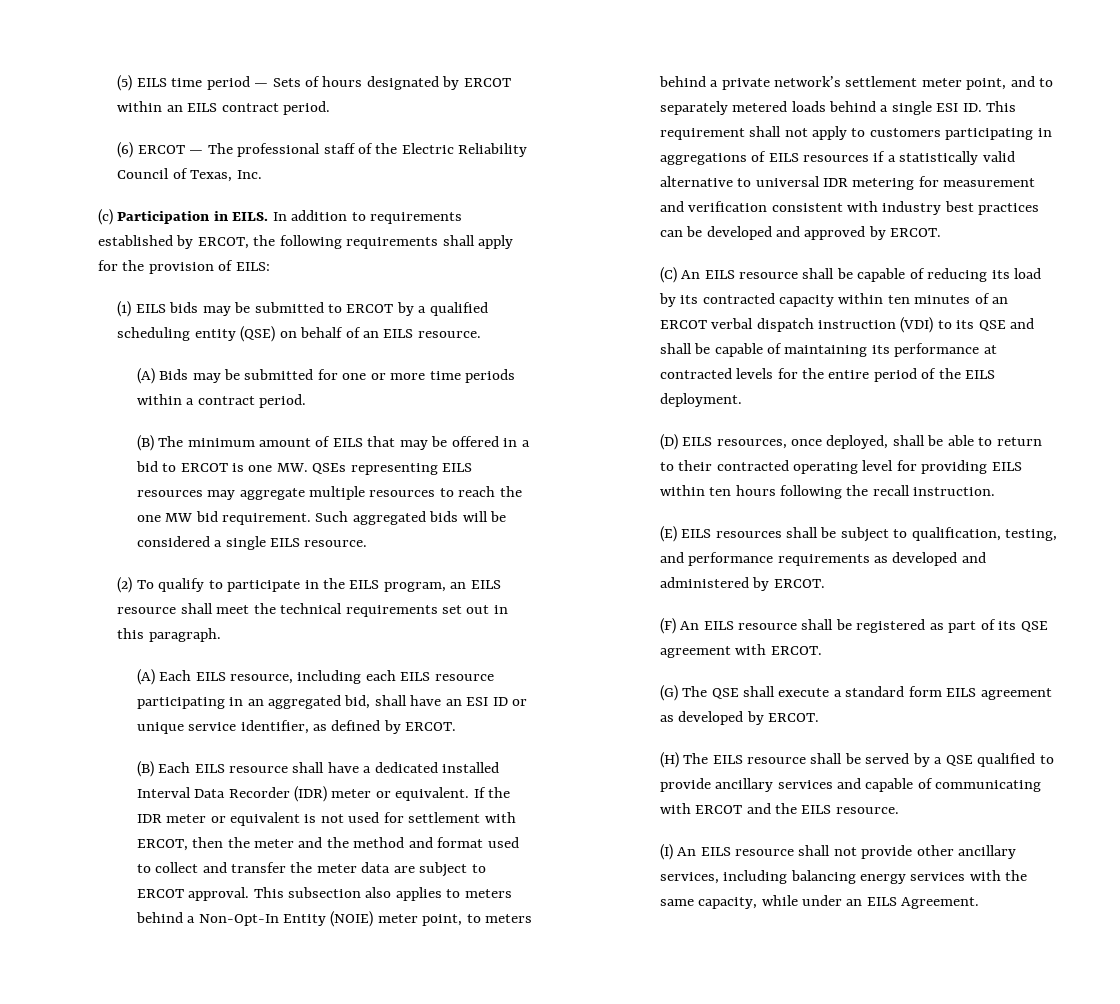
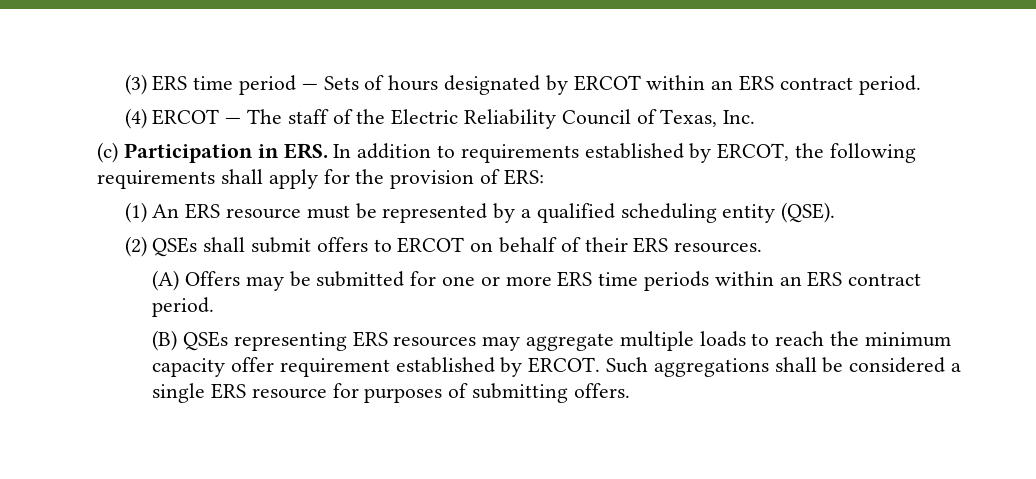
- (5) EILS time period — Sets of hours designated by ERCOT within an EILS contract period.
- (6) ERCOT — The professional staff of the Electric Reliability Council of Texas, Inc.
+ (3) ERS time period — Sets of hours designated by ERCOT within an ERS contract period.
+ (4) ERCOT — The staff of the Electric Reliability Council of Texas, Inc.
- (c) Participation in EILS. In addition to requirements established by ERCOT, the following requirements shall apply for the provision of EILS:
- (1) EILS bids may be submitted to ERCOT by a qualified scheduling entity (QSE) on behalf of an EILS resource.
- (A) Bids may be submitted for one or more time periods within a contract period.
+ (c) Participation in ERS. In addition to requirements established by ERCOT, the following requirements shall apply for the provision of ERS:
+ (1) An ERS resource must be represented by a qualified scheduling entity (QSE).
+ (2) QSEs shall submit offers to ERCOT on behalf of their ERS resources.
+ (A) Offers may be submitted for one or more ERS time periods within an ERS contract period.
- (B) The minimum amount of EILS that may be offered in a bid to ERCOT is one MW. QSEs representing EILS resources may aggregate multiple resources to reach the one MW bid requirement. Such aggregated bids will be considered a single EILS resource.
- (2) To qualify to participate in the EILS program, an EILS resource shall meet the technical requirements set out in this paragraph.
- (A) Each EILS resource, including each EILS resource participating in an aggregated bid, shall have an ESI ID or unique service identifier, as defined by ERCOT.
- (B) Each EILS resource shall have a dedicated installed Interval Data Recorder (IDR) meter or equivalent. If the IDR meter or equivalent is not used for settlement with ERCOT, then the meter and the method and format used to collect and transfer the meter data are subject to ERCOT approval. This subsection also applies to meters behind a Non-Opt-In Entity (NOIE) meter point, to meters behind a private network’s settlement meter point, and to separately metered loads behind a single ESI ID. This requirement shall not apply to customers participating in aggregations of EILS resources if a statistically valid alternative to universal IDR metering for measurement and verification consistent with industry best practices can be developed and approved by ERCOT.
- (C) An EILS resource shall be capable of reducing its load by its contracted capacity within ten minutes of an ERCOT verbal dispatch instruction (VDI) to its QSE and shall be capable of maintaining its performance at contracted levels for the entire period of the EILS deployment.
- (D) EILS resources, once deployed, shall be able to return to their contracted operating level for providing EILS within ten hours following the recall instruction.
- (E) EILS resources shall be subject to qualification, testing, and performance requirements as developed and administered by ERCOT.
- (F) An EILS resource shall be registered as part of its QSE agreement with ERCOT.
- (G) The QSE shall execute a standard form EILS agreement as developed by ERCOT.
- (H) The EILS resource shall be served by a QSE qualified to provide ancillary services and capable of communicating with ERCOT and the EILS resource.
- (I) An EILS resource shall not provide other ancillary services, including balancing energy services with the same capacity, while under an EILS Agreement.
+ (B) QSEs representing ERS resources may aggregate multiple loads to reach the minimum capacity offer requirement established by ERCOT. Such aggregations shall be considered a single ERS resource for purposes of submitting offers.

